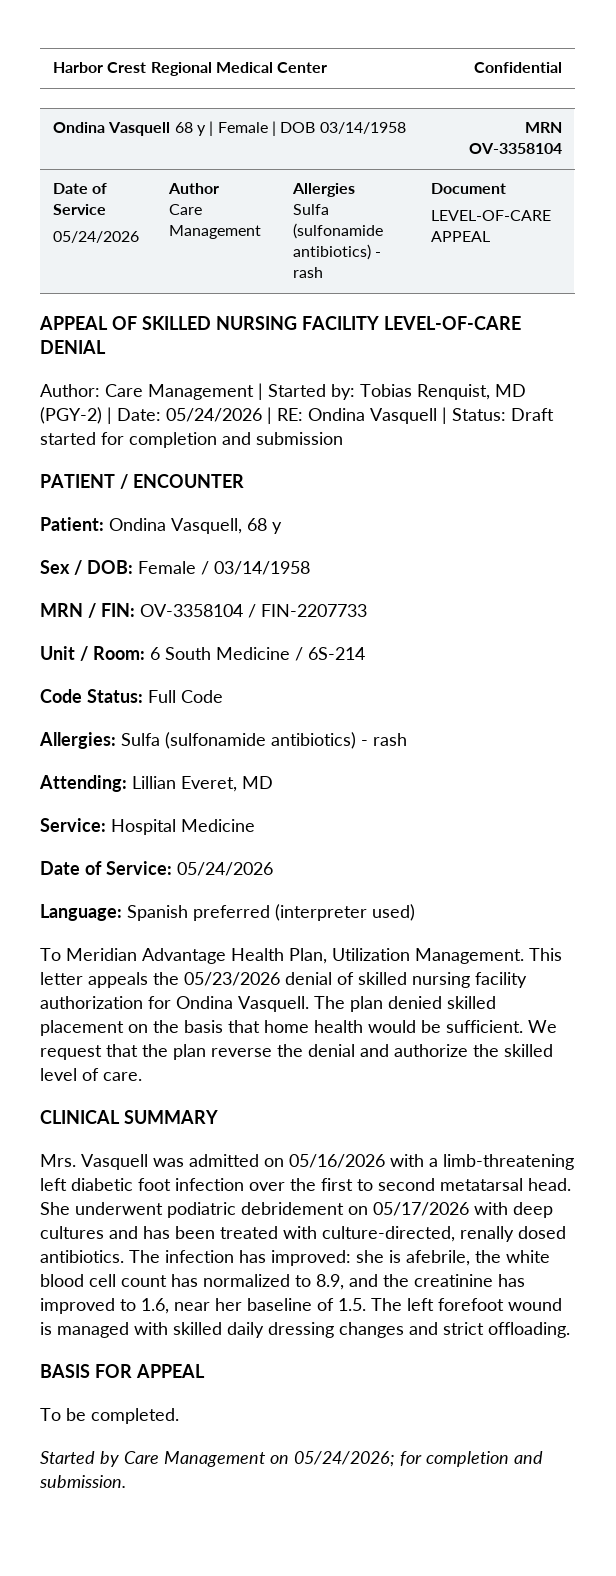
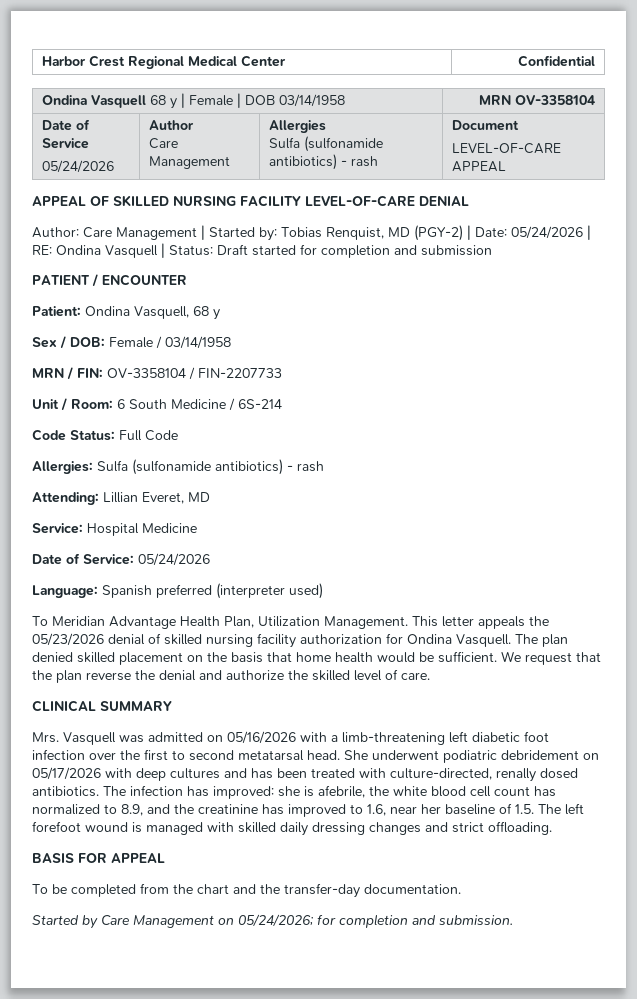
- To be completed.
+ To be completed from the chart and the transfer-day documentation.

